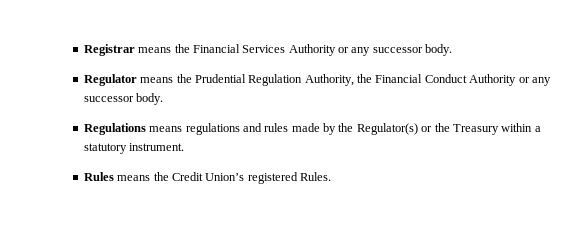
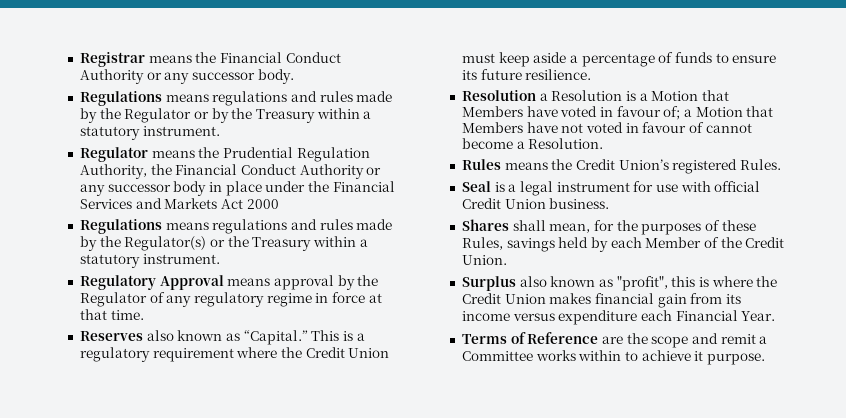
- Registrar means the Financial Services Authority or any successor body.
+ Registrar means the Financial Conduct Authority or any successor body.
+ Regulations means regulations and rules made by the Regulator or by the Treasury within a statutory instrument.
- Regulator means the Prudential Regulation Authority, the Financial Conduct Authority or any successor body.
+ Regulator means the Prudential Regulation Authority, the Financial Conduct Authority or any successor body in place under the Financial Services and Markets Act 2000
+ Regulatory Approval means approval by the Regulator of any regulatory regime in force at that time.
+ Reserves also known as “Capital.” This is a regulatory requirement where the Credit Union must keep aside a percentage of funds to ensure its future resilience.
+ Resolution a Resolution is a Motion that Members have voted in favour of; a Motion that Members have not voted in favour of cannot become a Resolution.
+ Seal is a legal instrument for use with official Credit Union business.
+ Shares shall mean, for the purposes of these Rules, savings held by each Member of the Credit Union.
+ Surplus also known as "profit", this is where the Credit Union makes financial gain from its income versus expenditure each Financial Year.
+ Terms of Reference are the scope and remit a Committee works within to achieve it purpose.

